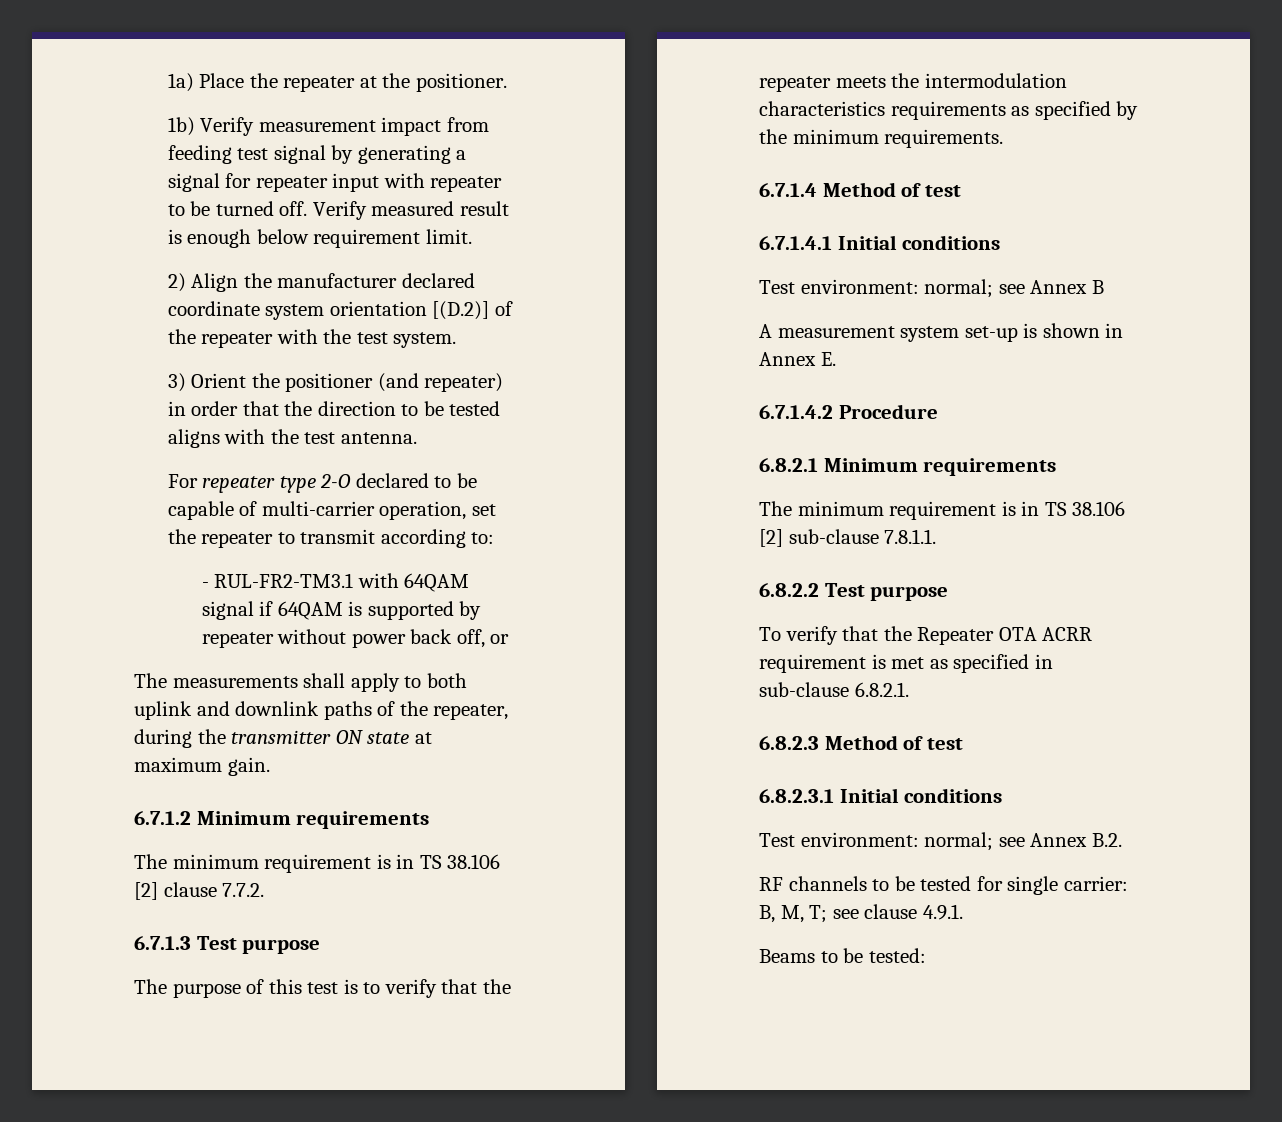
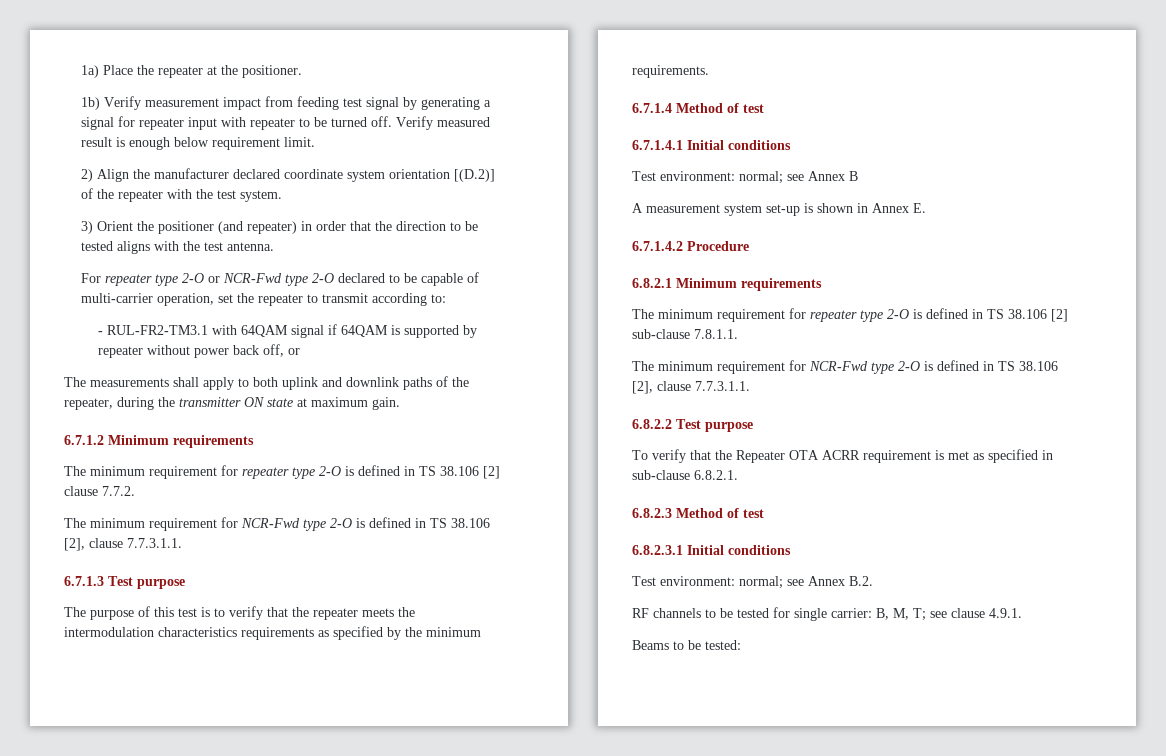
- For repeater type 2-O declared to be capable of multi-carrier operation, set the repeater to transmit according to:
+ For repeater type 2-O or NCR-Fwd type 2-O declared to be capable of multi-carrier operation, set the repeater to transmit according to:
- The minimum requirement is in TS 38.106 [2] clause 7.7.2.
+ The minimum requirement for repeater type 2-O is defined in TS 38.106 [2] clause 7.7.2.
+ The minimum requirement for NCR-Fwd type 2-O is defined in TS 38.106 [2], clause 7.7.3.1.1.
- The minimum requirement is in TS 38.106 [2] sub-clause 7.8.1.1.
+ The minimum requirement for repeater type 2-O is defined in TS 38.106 [2] sub-clause 7.8.1.1.
+ The minimum requirement for NCR-Fwd type 2-O is defined in TS 38.106 [2], clause 7.7.3.1.1.

